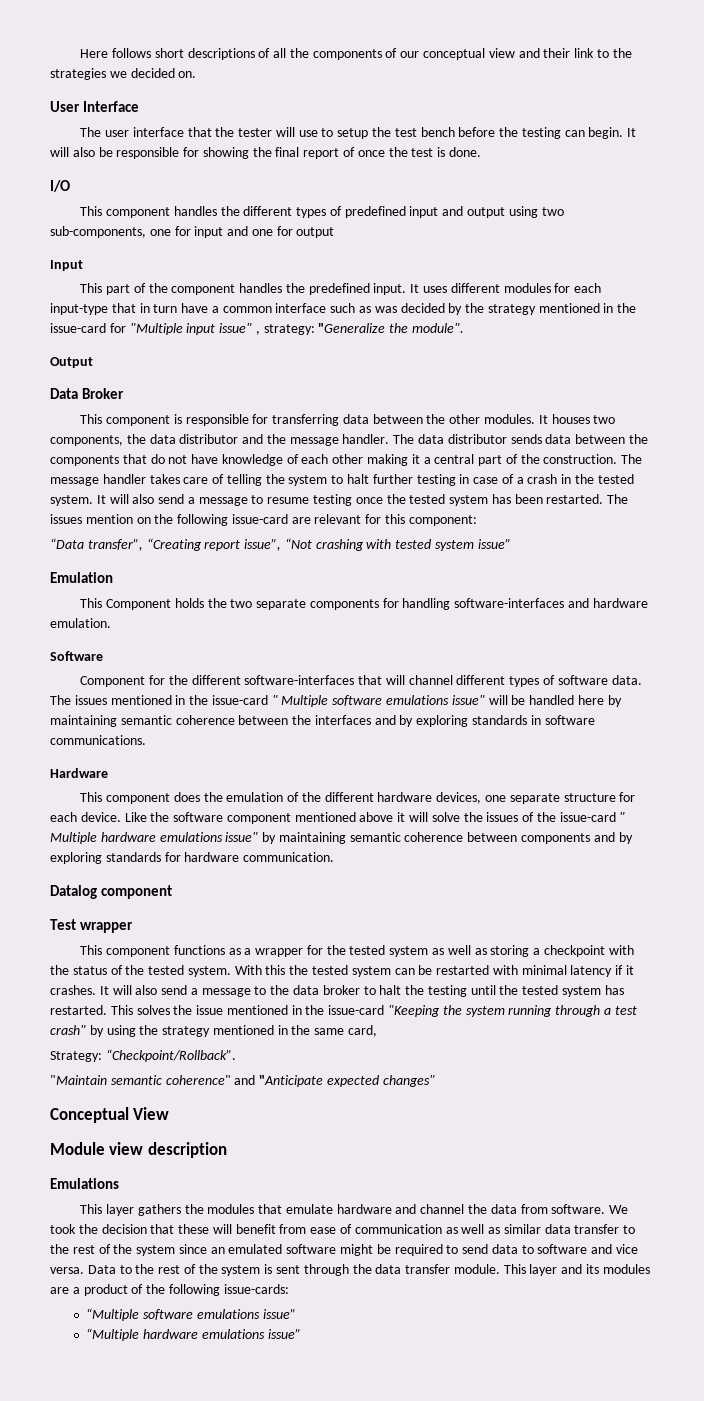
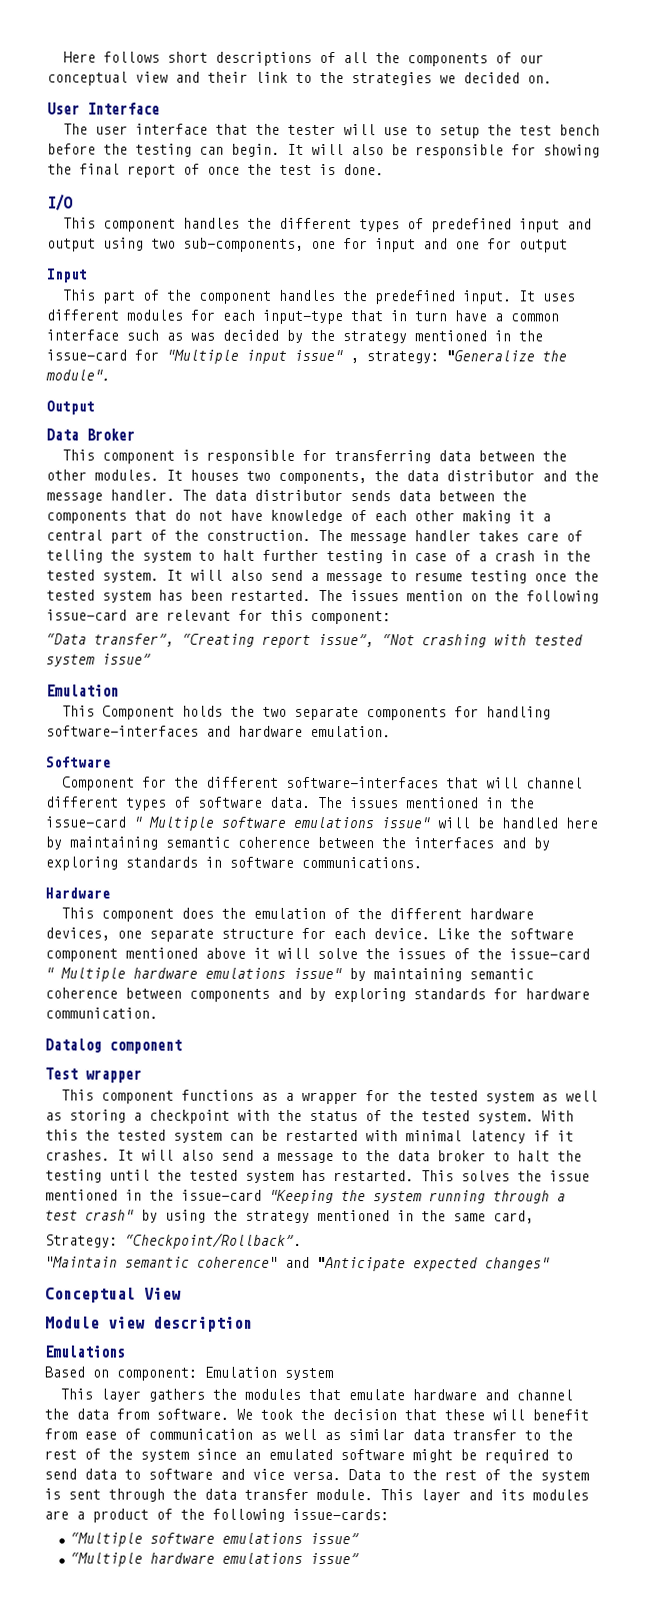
+ Based on component: Emulation system

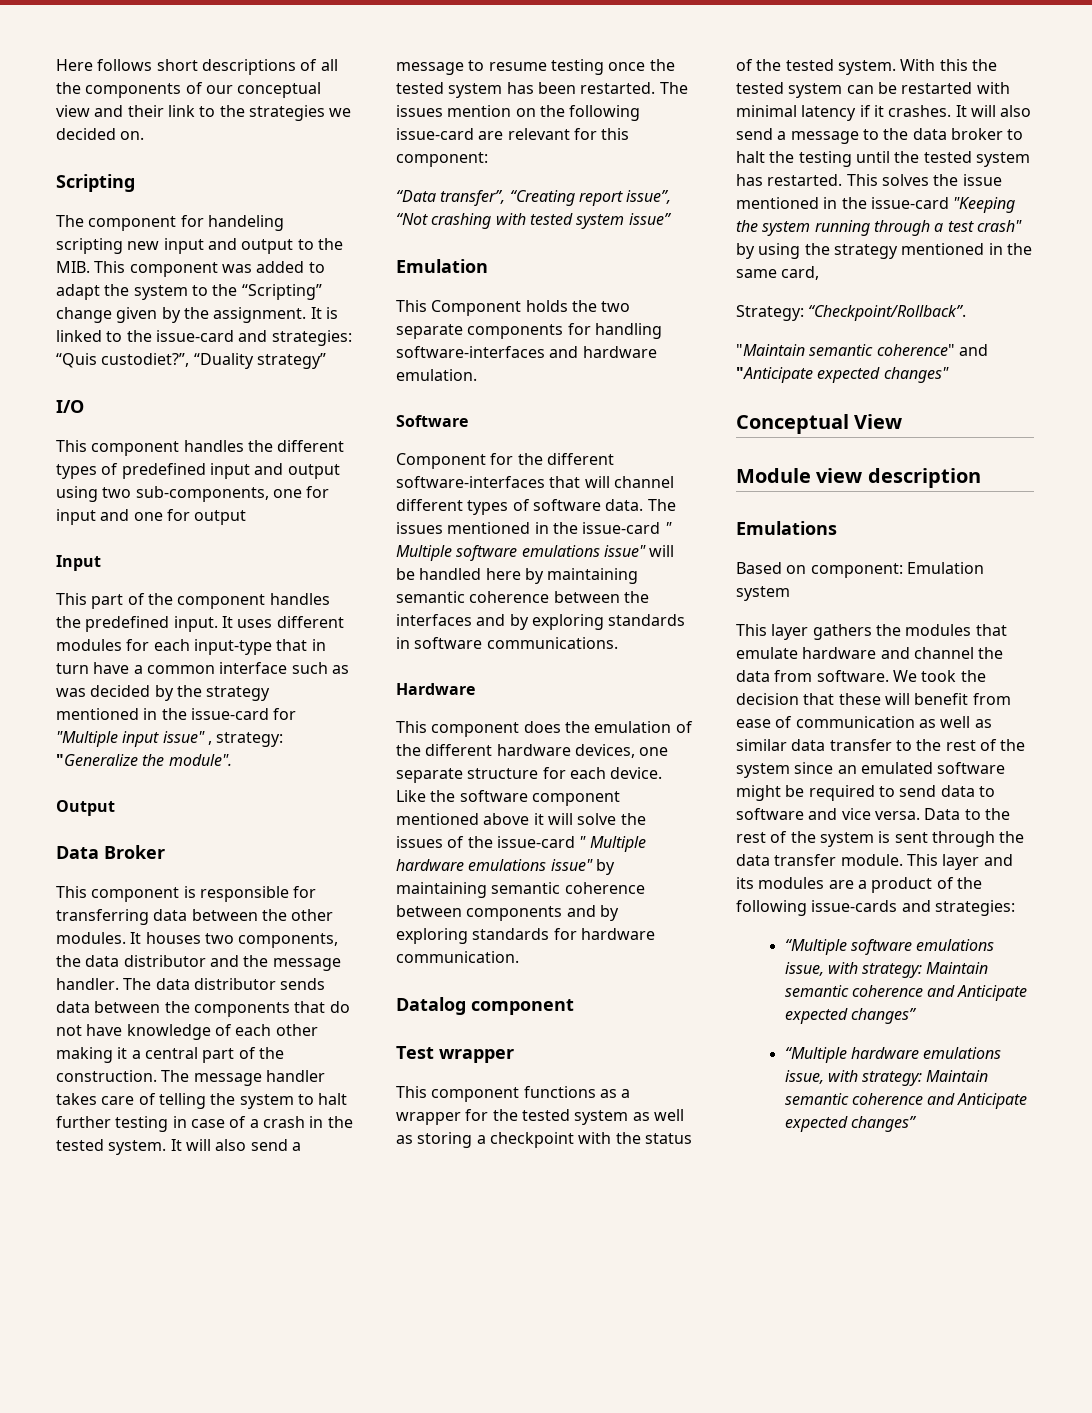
- User Interface
- The user interface that the tester will use to setup the test bench before the testing can begin. It will also be responsible for showing the final report of once the test is done.
+ Scripting
+ The component for handeling scripting new input and output to the MIB. This component was added to adapt the system to the “Scripting” change given by the assignment. It is linked to the issue-card and strategies: “Quis custodiet?”, “Duality strategy”
- This layer and its modules are a product of the following issue-cards:
+ This layer and its modules are a product of the following issue-cards and strategies:
- “Multiple software emulations issue”
- “Multiple hardware emulations issue”
+ “Multiple software emulations issue, with strategy: Maintain semantic coherence and Anticipate expected changes”
+ “Multiple hardware emulations issue, with strategy: Maintain semantic coherence and Anticipate expected changes”

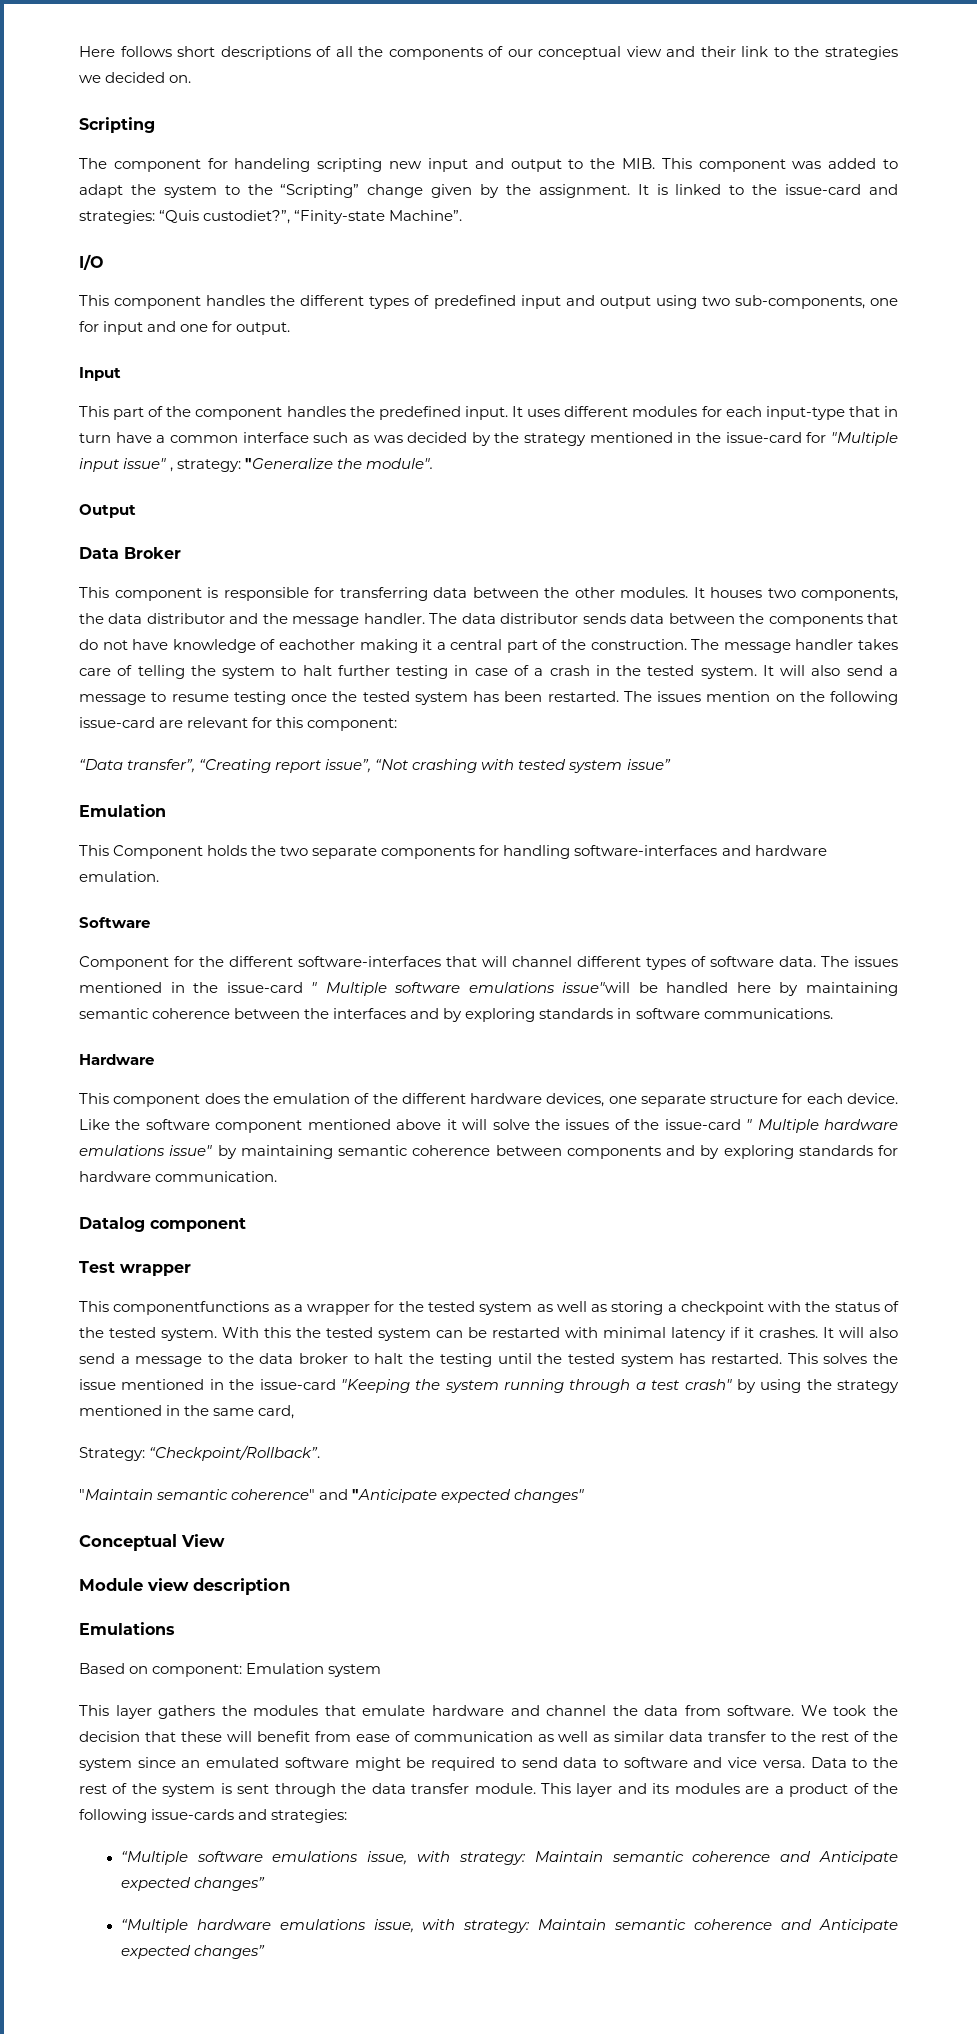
- It is linked to the issue-card and strategies: “Quis custodiet?”, “Duality strategy”
+ It is linked to the issue-card and strategies: “Quis custodiet?”, “Finity-state Machine”.
- This component handles the different types of predefined input and output using two sub-components, one for input and one for output
+ This component handles the different types of predefined input and output using two sub-components, one for input and one for output.
- The data distributor sends data between the components that do not have knowledge of each other making it a central part of the construction.
+ The data distributor sends data between the components that do not have knowledge of eachother making it a central part of the construction.
- The issues mentioned in the issue-card " Multiple software emulations issue" will be handled here by maintaining semantic coherence between the interfaces and by exploring standards in software communications.
+ The issues mentioned in the issue-card " Multiple software emulations issue"will be handled here by maintaining semantic coherence between the interfaces and by exploring standards in software communications.
- This component functions as a wrapper for the tested system as well as storing a checkpoint with the status of the tested system.
+ This componentfunctions as a wrapper for the tested system as well as storing a checkpoint with the status of the tested system.

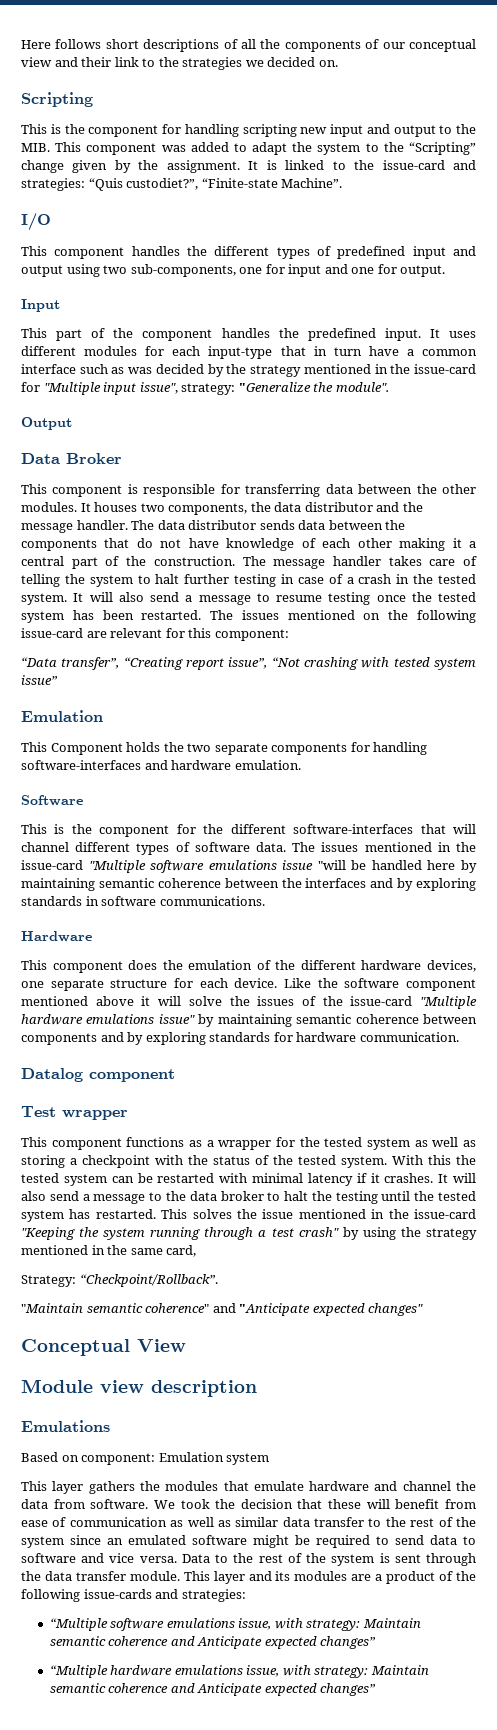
- The component for handeling scripting new input and output to the MIB. This component was added to adapt the system to the “Scripting” change given by the assignment.
+ This is the component for handling scripting new input and output to the MIB. This component was added to adapt the system to the “Scripting” change given by the assignment.
- It is linked to the issue-card and strategies: “Quis custodiet?”, “Finity-state Machine”.
+ It is linked to the issue-card and strategies: “Quis custodiet?”, “Finite-state Machine”.
- It uses different modules for each input-type that in turn have a common interface such as was decided by the strategy mentioned in the issue-card for "Multiple input issue" , strategy: "Generalize the module".
+ It uses different modules for each input-type that in turn have a common interface such as was decided by the strategy mentioned in the issue-card for "Multiple input issue", strategy: "Generalize the module".
- The data distributor sends data between the components that do not have knowledge of eachother making it a central part of the construction.
+ The data distributor sends data between the components that do not have knowledge of each other making it a central part of the construction.
- The issues mention on the following issue-card are relevant for this component:
+ The issues mentioned on the following issue-card are relevant for this component:
- Component for the different software-interfaces that will channel different types of software data.
+ This is the component for the different software-interfaces that will channel different types of software data.
- The issues mentioned in the issue-card " Multiple software emulations issue"will be handled here by maintaining semantic coherence between the interfaces and by exploring standards in software communications.
+ The issues mentioned in the issue-card "Multiple software emulations issue "will be handled here by maintaining semantic coherence between the interfaces and by exploring standards in software communications.
- Like the software component mentioned above it will solve the issues of the issue-card " Multiple hardware emulations issue" by maintaining semantic coherence between components and by exploring standards for hardware communication.
+ Like the software component mentioned above it will solve the issues of the issue-card "Multiple hardware emulations issue" by maintaining semantic coherence between components and by exploring standards for hardware communication.
- This componentfunctions as a wrapper for the tested system as well as storing a checkpoint with the status of the tested system.
+ This component functions as a wrapper for the tested system as well as storing a checkpoint with the status of the tested system.

